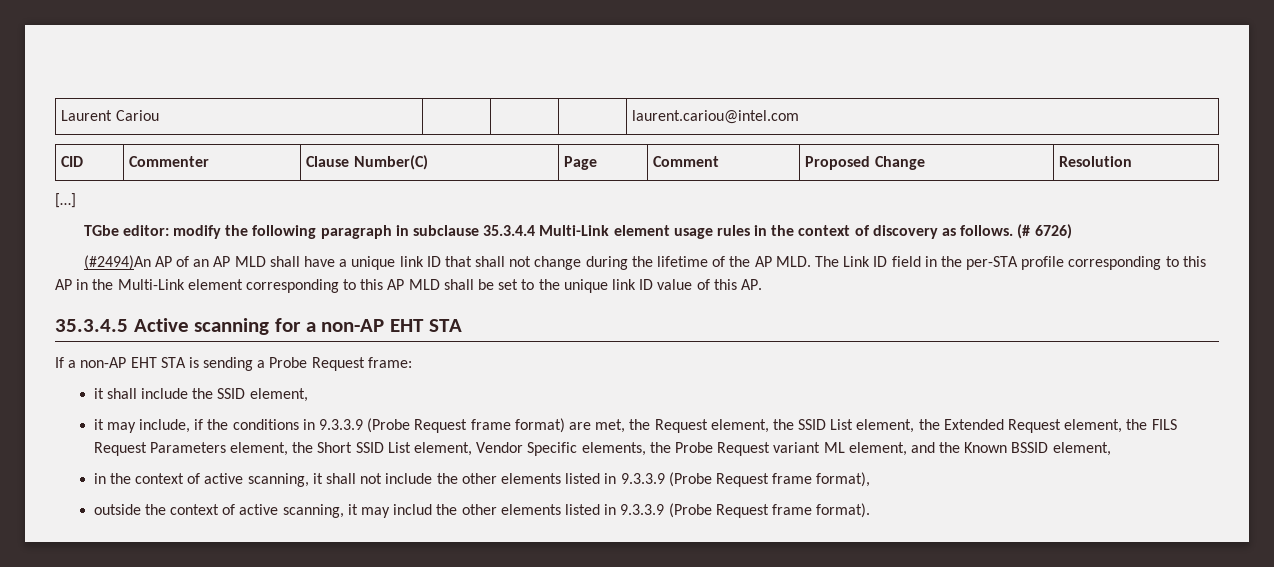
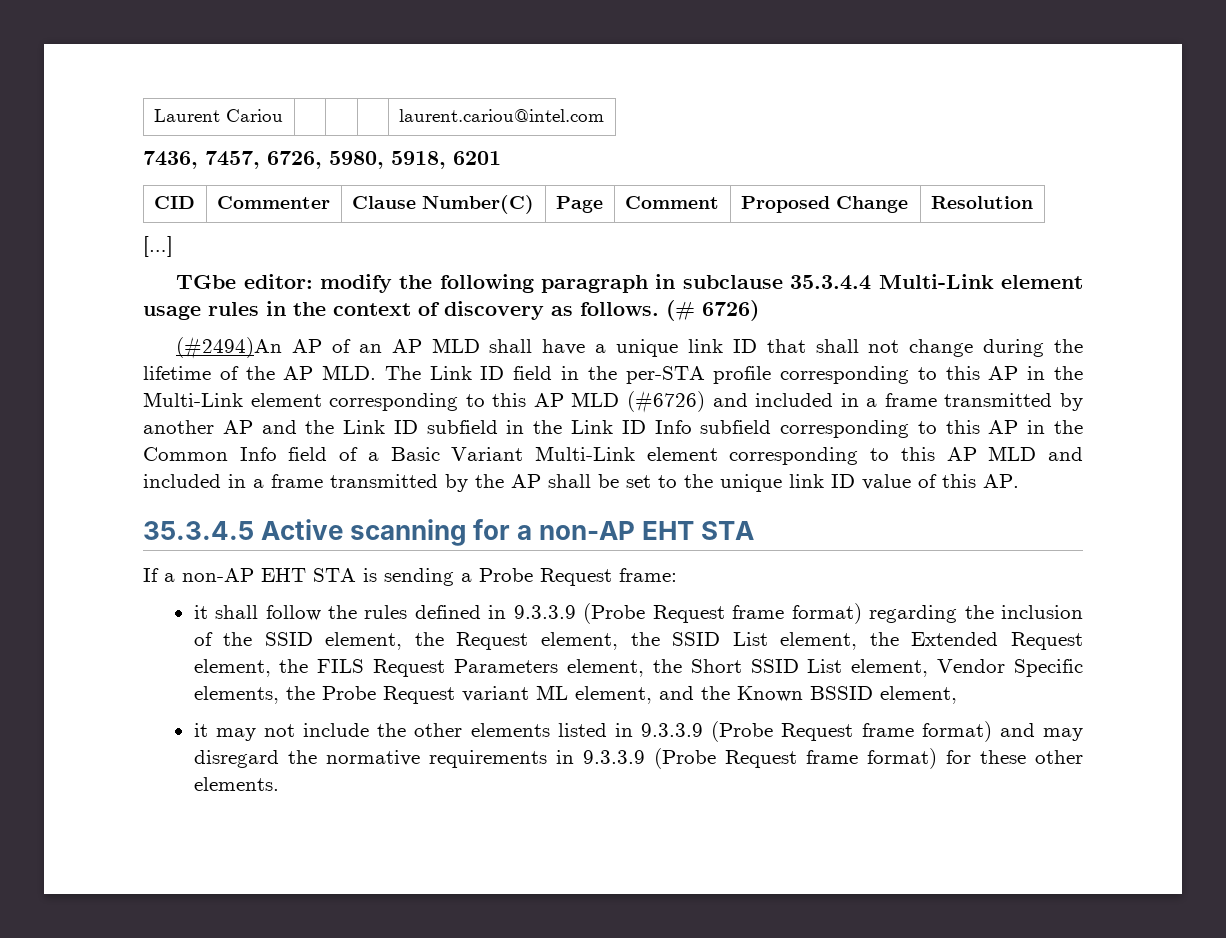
+ 7436, 7457, 6726, 5980, 5918, 6201
- (#2494)An AP of an AP MLD shall have a unique link ID that shall not change during the lifetime of the AP MLD. The Link ID field in the per-STA profile corresponding to this AP in the Multi-Link element corresponding to this AP MLD shall be set to the unique link ID value of this AP.
+ (#2494)An AP of an AP MLD shall have a unique link ID that shall not change during the lifetime of the AP MLD. The Link ID field in the per-STA profile corresponding to this AP in the Multi-Link element corresponding to this AP MLD (#6726) and included in a frame transmitted by another AP and the Link ID subfield in the Link ID Info subfield corresponding to this AP in the Common Info field of a Basic Variant Multi-Link element corresponding to this AP MLD and included in a frame transmitted by the AP shall be set to the unique link ID value of this AP.
- it shall include the SSID element,
- it may include, if the conditions in 9.3.3.9 (Probe Request frame format) are met, the Request element, the SSID List element, the Extended Request element, the FILS Request Parameters element, the Short SSID List element, Vendor Specific elements, the Probe Request variant ML element, and the Known BSSID element,
+ it shall follow the rules defined in 9.3.3.9 (Probe Request frame format) regarding the inclusion of the SSID element, the Request element, the SSID List element, the Extended Request element, the FILS Request Parameters element, the Short SSID List element, Vendor Specific elements, the Probe Request variant ML element, and the Known BSSID element,
- in the context of active scanning, it shall not include the other elements listed in 9.3.3.9 (Probe Request frame format),
- outside the context of active scanning, it may includ the other elements listed in 9.3.3.9 (Probe Request frame format).
+ it may not include the other elements listed in 9.3.3.9 (Probe Request frame format) and may disregard the normative requirements in 9.3.3.9 (Probe Request frame format) for these other elements.

